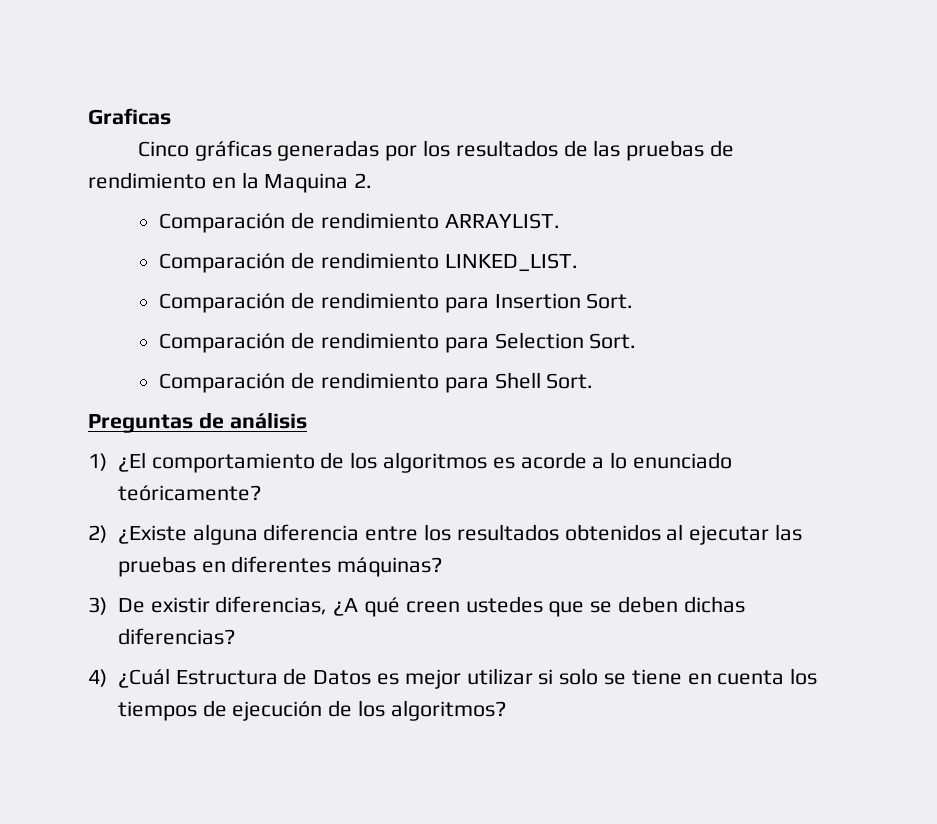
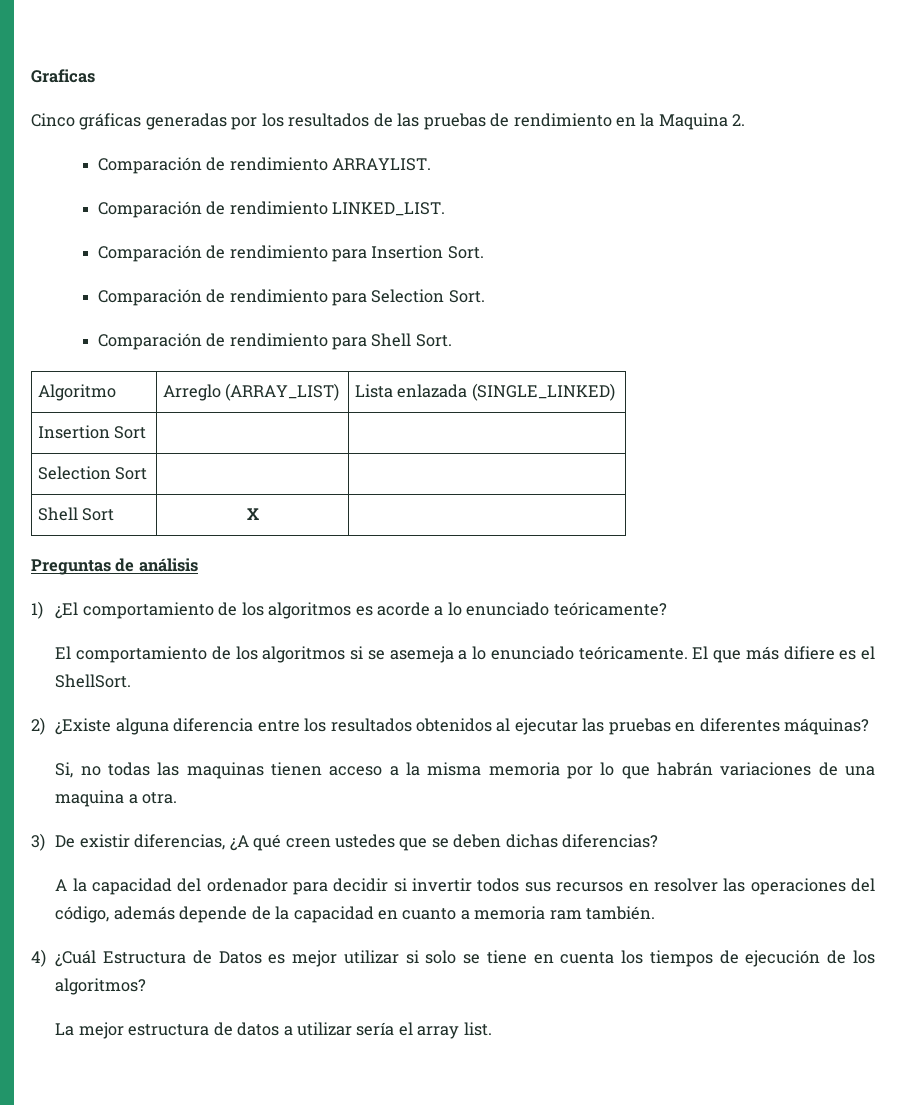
+ Algoritmo | Arreglo (ARRAY_LIST) | Lista enlazada (SINGLE_LINKED)
+ Insertion Sort | |
+ Selection Sort | |
+ Shell Sort | X |
+ El comportamiento de los algoritmos si se asemeja a lo enunciado teóricamente. El que más difiere es el ShellSort.
+ Si, no todas las maquinas tienen acceso a la misma memoria por lo que habrán variaciones de una maquina a otra.
+ A la capacidad del ordenador para decidir si invertir todos sus recursos en resolver las operaciones del código, además depende de la capacidad en cuanto a memoria ram también.
+ La mejor estructura de datos a utilizar sería el array list.

